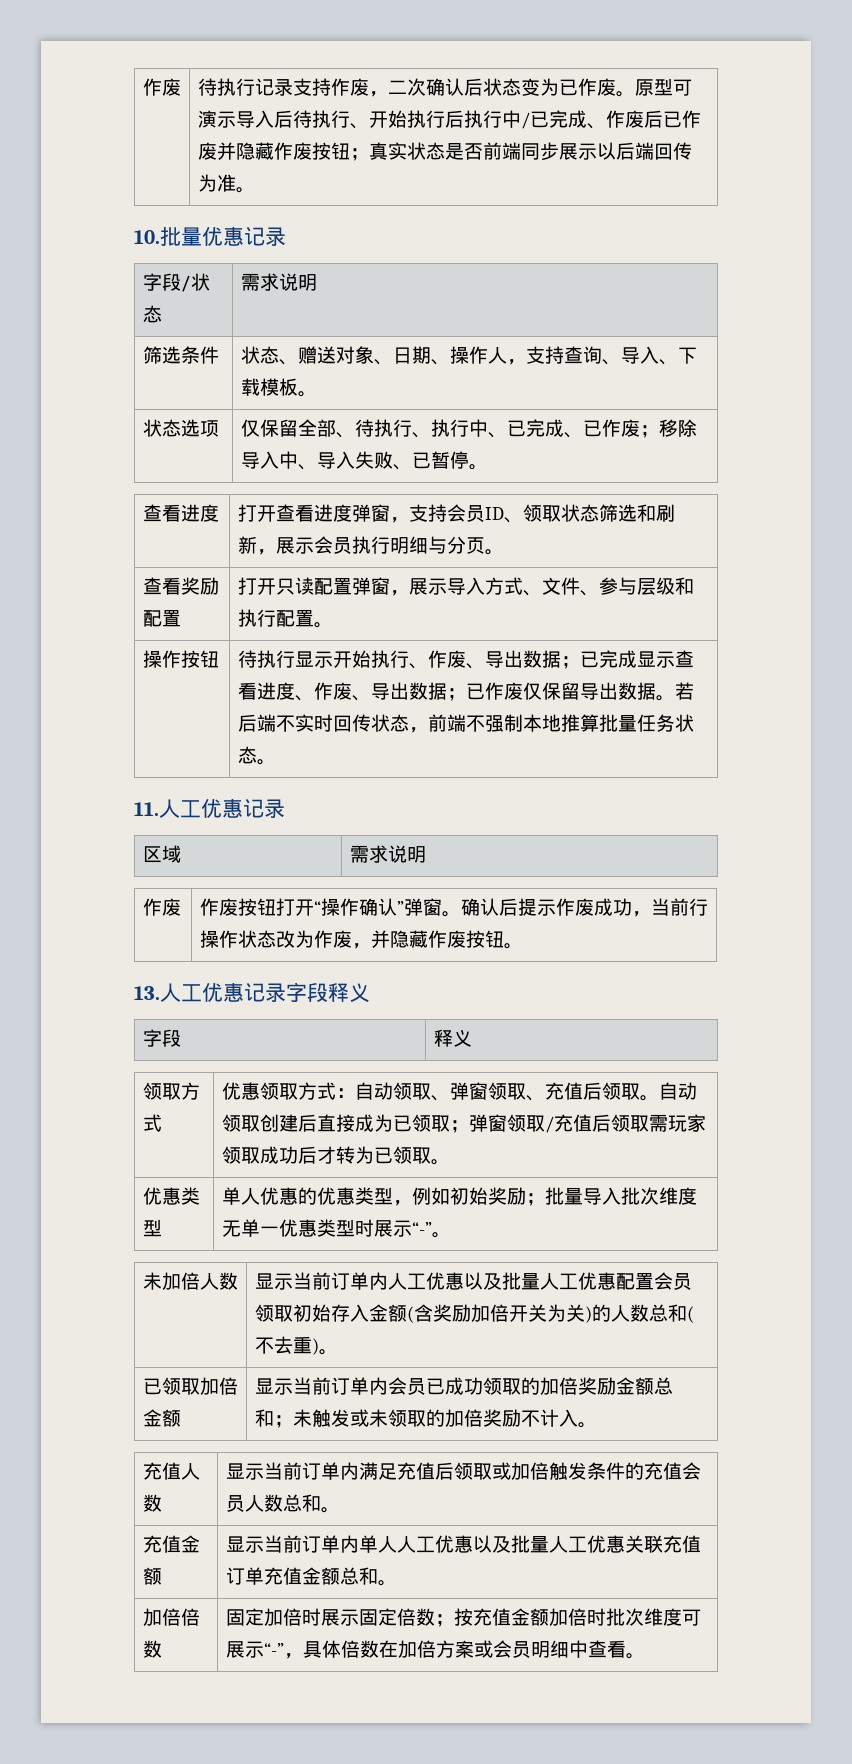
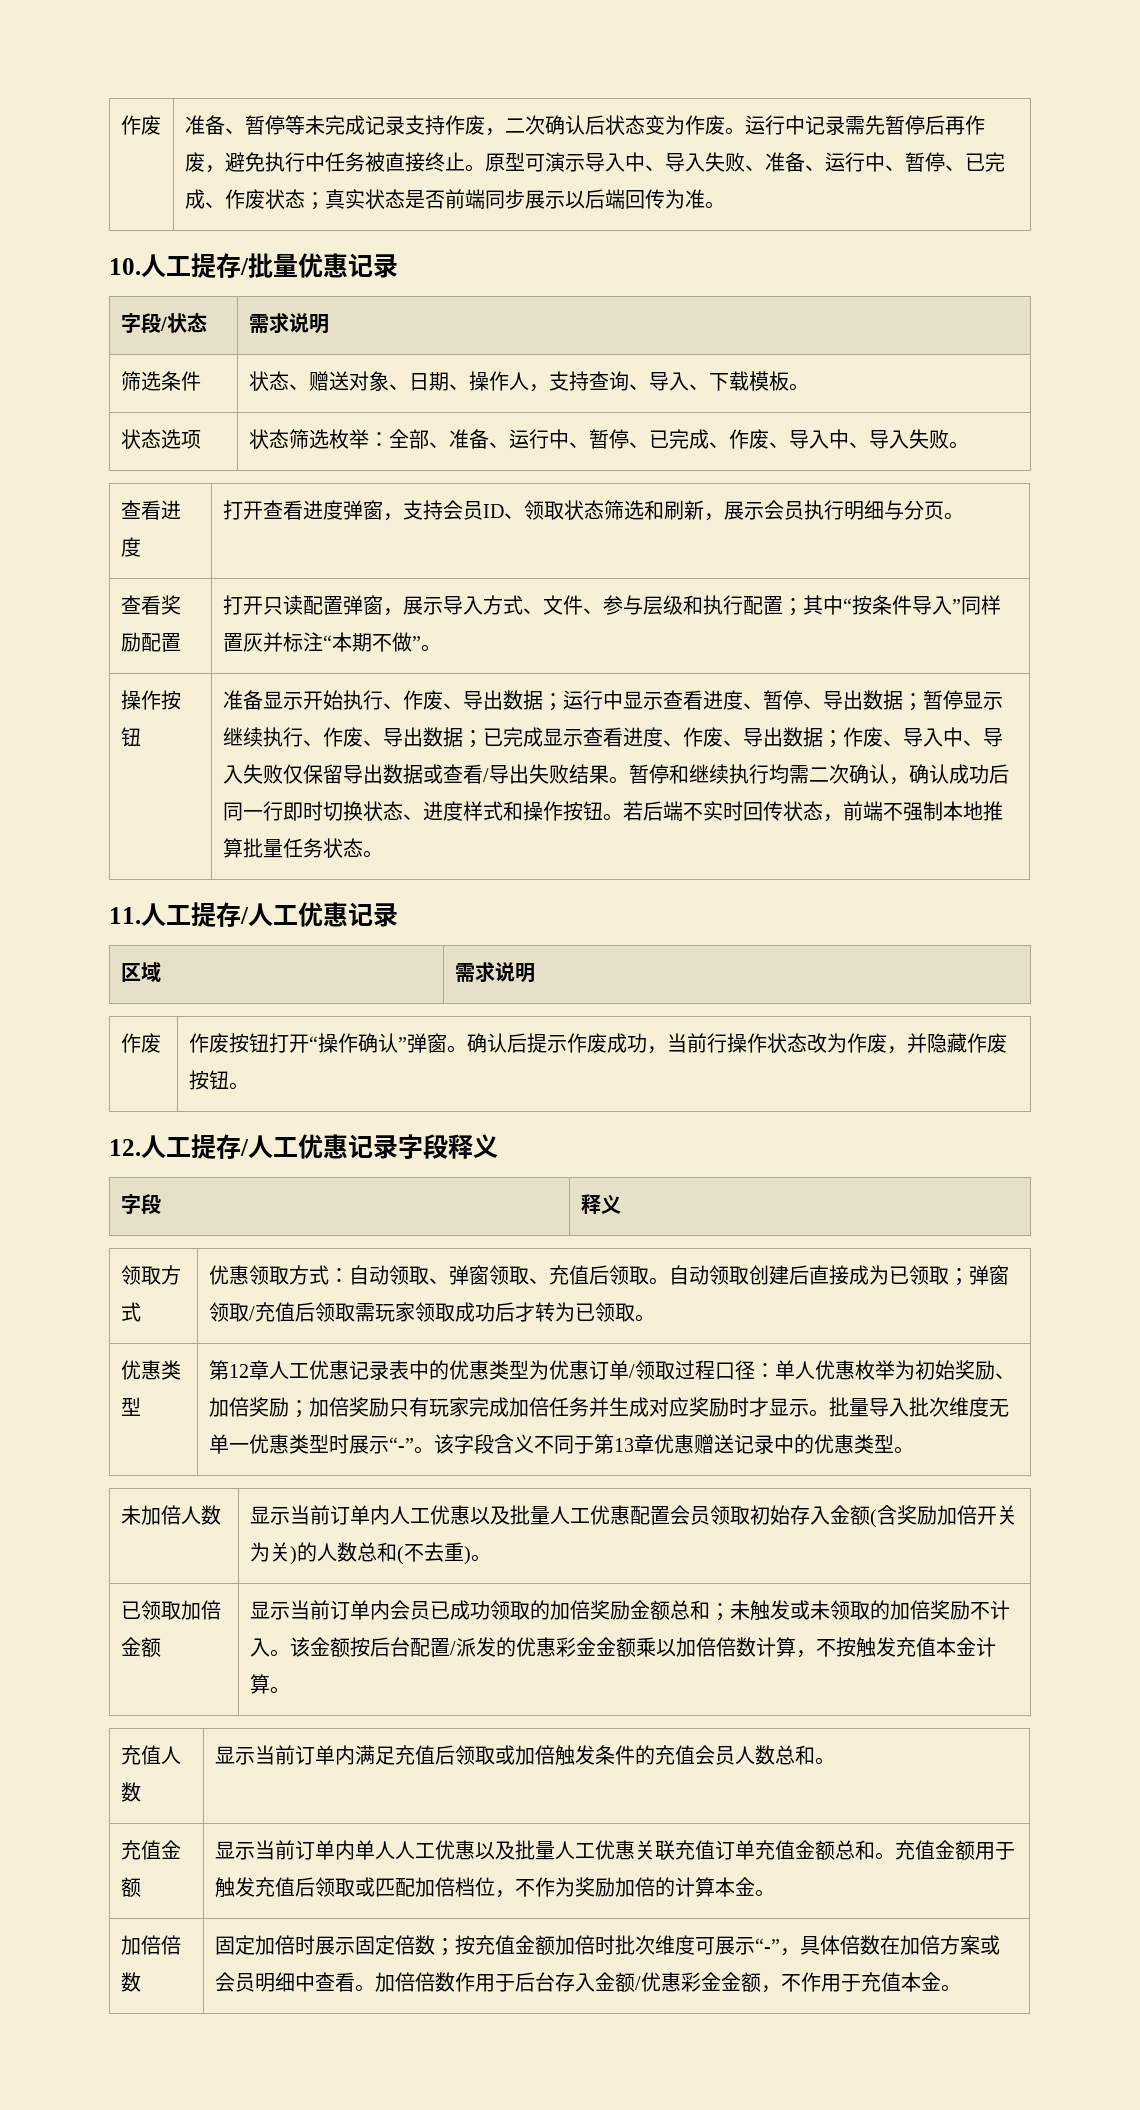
- 作废 | 待执行记录支持作废，二次确认后状态变为已作废。原型可演示导入后待执行、开始执行后执行中/已完成、作废后已作废并隐藏作废按钮；真实状态是否前端同步展示以后端回传为准。
+ 作废 | 准备、暂停等未完成记录支持作废，二次确认后状态变为作废。运行中记录需先暂停后再作废，避免执行中任务被直接终止。原型可演示导入中、导入失败、准备、运行中、暂停、已完成、作废状态；真实状态是否前端同步展示以后端回传为准。
- 10.批量优惠记录
+ 10.人工提存/批量优惠记录
- 状态选项 | 仅保留全部、待执行、执行中、已完成、已作废；移除导入中、导入失败、已暂停。
+ 状态选项 | 状态筛选枚举：全部、准备、运行中、暂停、已完成、作废、导入中、导入失败。
- 查看奖励配置 | 打开只读配置弹窗，展示导入方式、文件、参与层级和执行配置。
+ 查看奖励配置 | 打开只读配置弹窗，展示导入方式、文件、参与层级和执行配置；其中“按条件导入”同样置灰并标注“本期不做”。
- 待执行显示开始执行、作废、导出数据；已完成显示查看进度、作废、导出数据；已作废仅保留导出数据。
+ 准备显示开始执行、作废、导出数据；运行中显示查看进度、暂停、导出数据；暂停显示继续执行、作废、导出数据；已完成显示查看进度、作废、导出数据；作废、导入中、导入失败仅保留导出数据或查看/导出失败结果。暂停和继续执行均需二次确认，确认成功后同一行即时切换状态、进度样式和操作按钮。
- 11.人工优惠记录
+ 11.人工提存/人工优惠记录
- 13.人工优惠记录字段释义
+ 12.人工提存/人工优惠记录字段释义
- 单人优惠的优惠类型，例如初始奖励；批量导入批次维度无单一优惠类型时展示“-”。
+ 第12章人工优惠记录表中的优惠类型为优惠订单/领取过程口径：单人优惠枚举为初始奖励、加倍奖励；加倍奖励只有玩家完成加倍任务并生成对应奖励时才显示。批量导入批次维度无单一优惠类型时展示“-”。该字段含义不同于第13章优惠赠送记录中的优惠类型。
+ 该金额按后台配置/派发的优惠彩金金额乘以加倍倍数计算，不按触发充值本金计算。
- 充值金额 | 显示当前订单内单人人工优惠以及批量人工优惠关联充值订单充值金额总和。
+ 充值金额 | 显示当前订单内单人人工优惠以及批量人工优惠关联充值订单充值金额总和。充值金额用于触发充值后领取或匹配加倍档位，不作为奖励加倍的计算本金。
+ 加倍倍数作用于后台存入金额/优惠彩金金额，不作用于充值本金。

